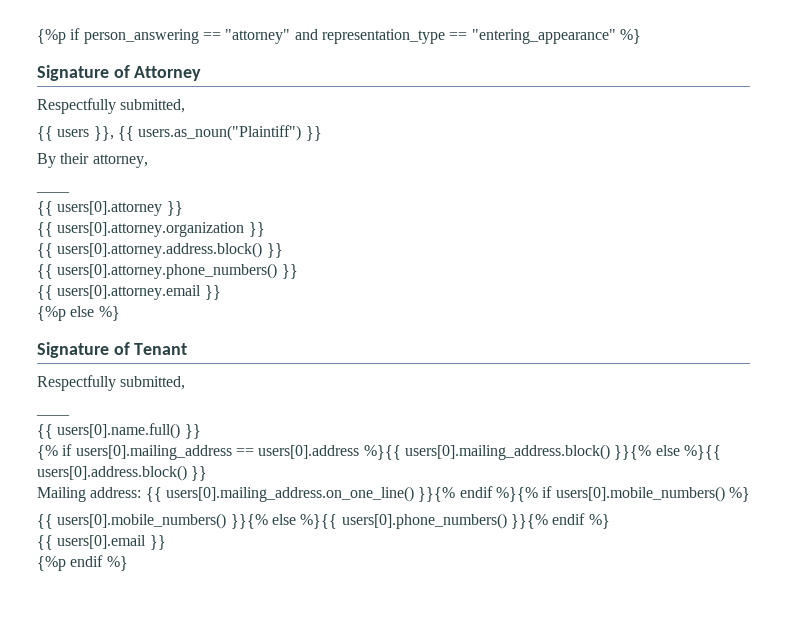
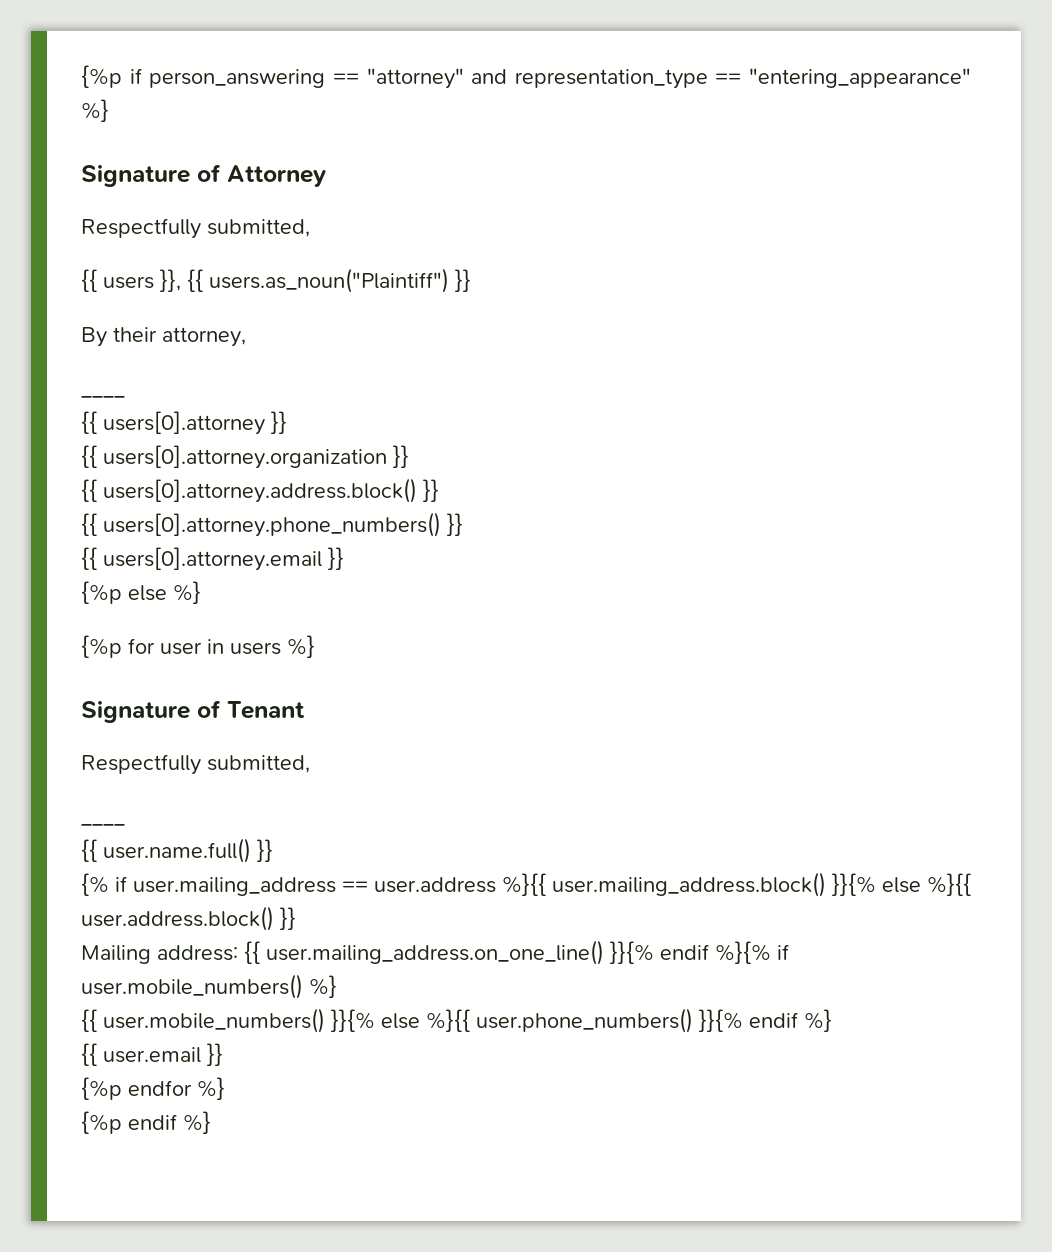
+ {%p for user in users %}
- {{ users[0].name.full() }}
+ {{ user.name.full() }}
- {% if users[0].mailing_address == users[0].address %}{{ users[0].mailing_address.block() }}{% else %}{{ users[0].address.block() }}
+ {% if user.mailing_address == user.address %}{{ user.mailing_address.block() }}{% else %}{{ user.address.block() }}
- Mailing address: {{ users[0].mailing_address.on_one_line() }}{% endif %}{% if users[0].mobile_numbers() %}
- {{ users[0].mobile_numbers() }}{% else %}{{ users[0].phone_numbers() }}{% endif %}
+ Mailing address: {{ user.mailing_address.on_one_line() }}{% endif %}{% if user.mobile_numbers() %}
+ {{ user.mobile_numbers() }}{% else %}{{ user.phone_numbers() }}{% endif %}
- {{ users[0].email }}
+ {{ user.email }}
+ {%p endfor %}

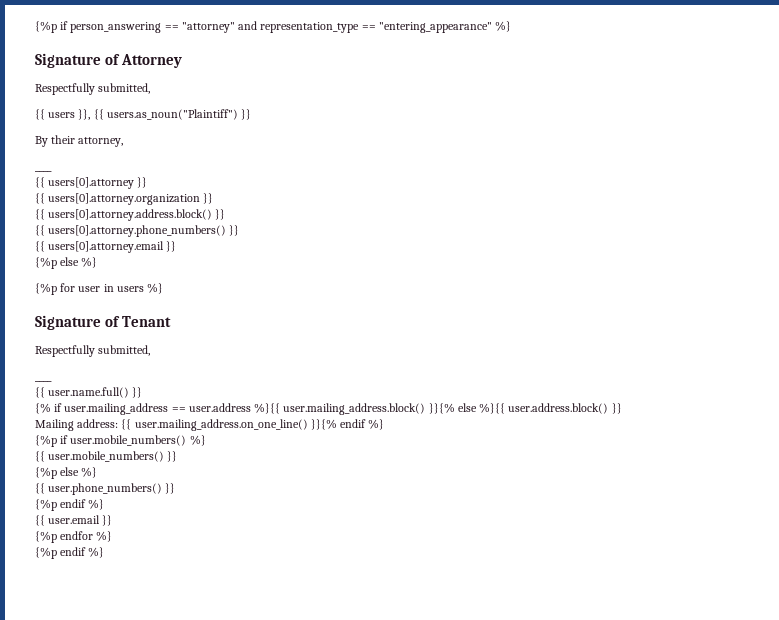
- Mailing address: {{ user.mailing_address.on_one_line() }}{% endif %}{% if user.mobile_numbers() %}
+ Mailing address: {{ user.mailing_address.on_one_line() }}{% endif %}
+ {%p if user.mobile_numbers() %}
- {{ user.mobile_numbers() }}{% else %}{{ user.phone_numbers() }}{% endif %}
+ {{ user.mobile_numbers() }}
+ {%p else %}
+ {{ user.phone_numbers() }}
+ {%p endif %}

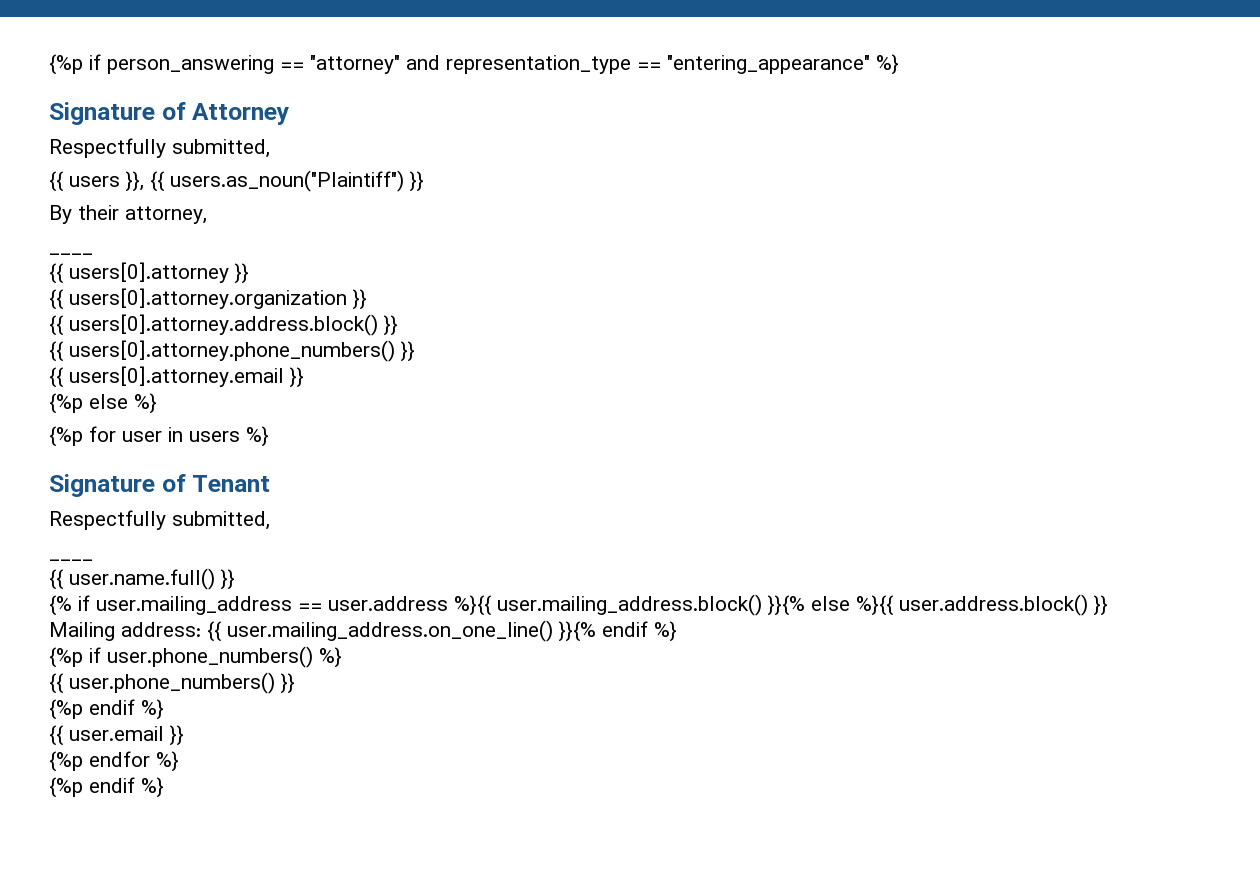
- {%p if user.mobile_numbers() %}
- {{ user.mobile_numbers() }}
- {%p else %}
+ {%p if user.phone_numbers() %}

